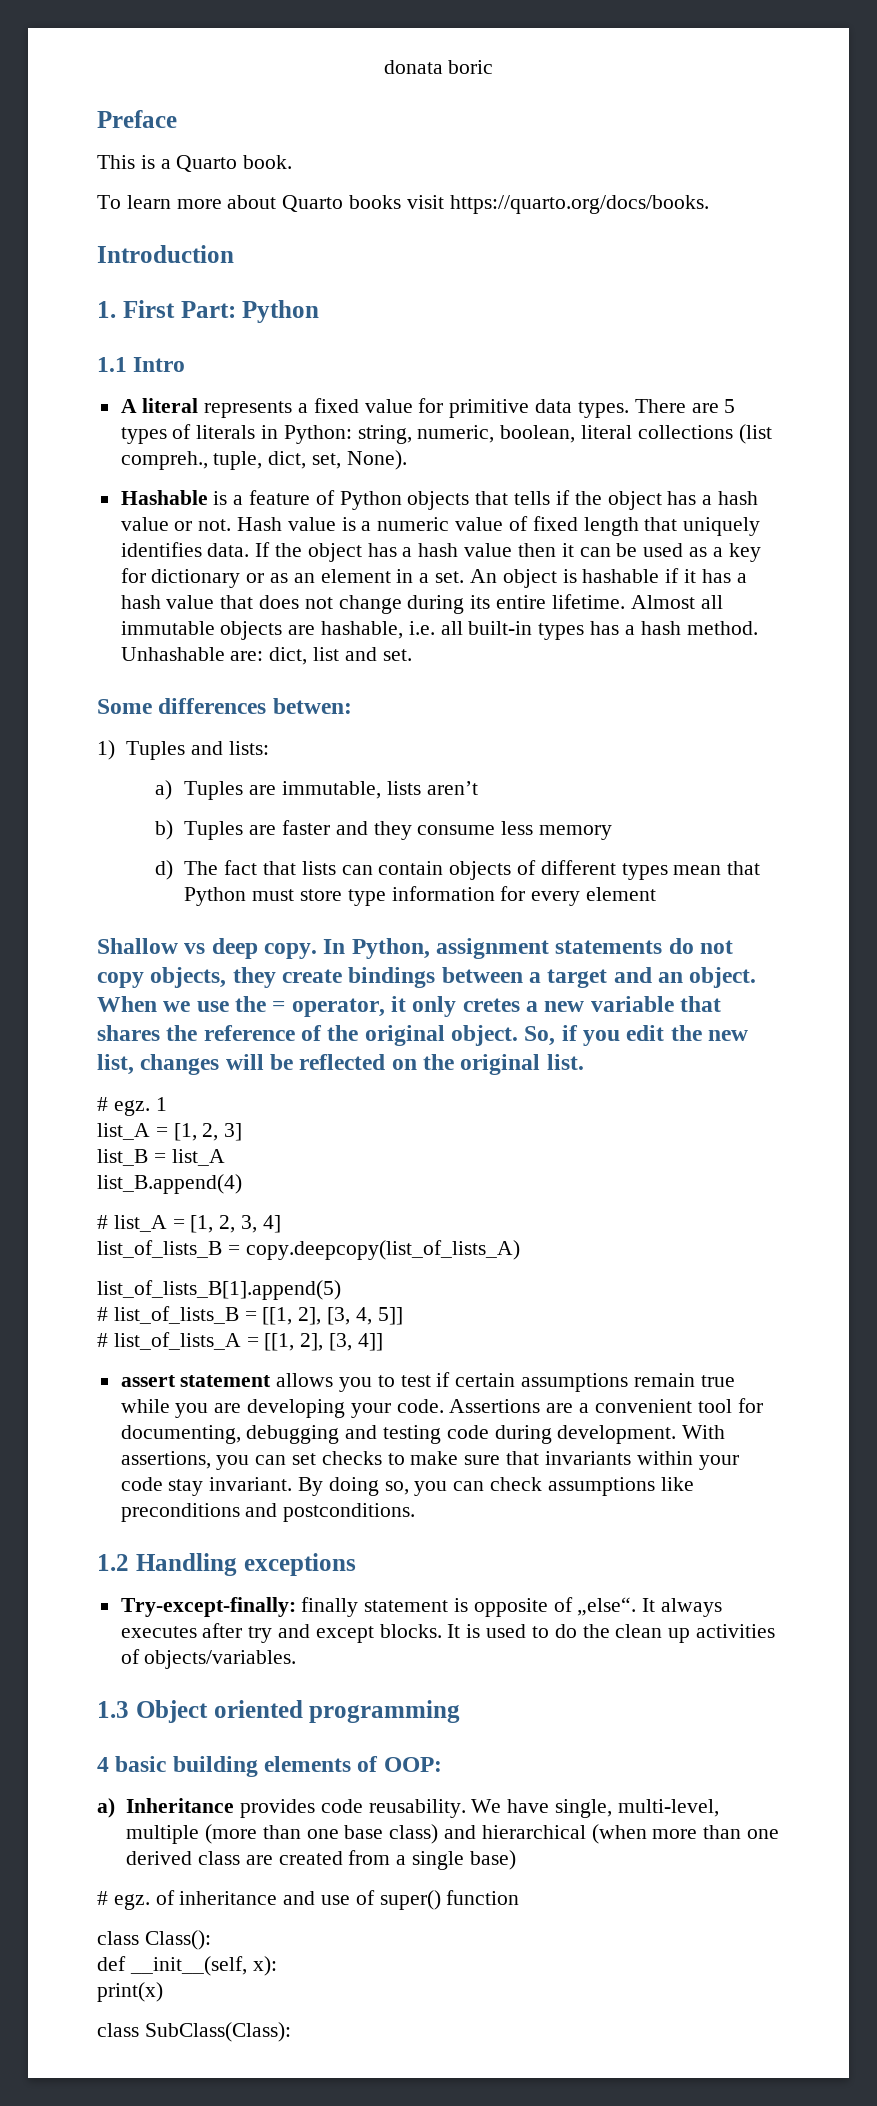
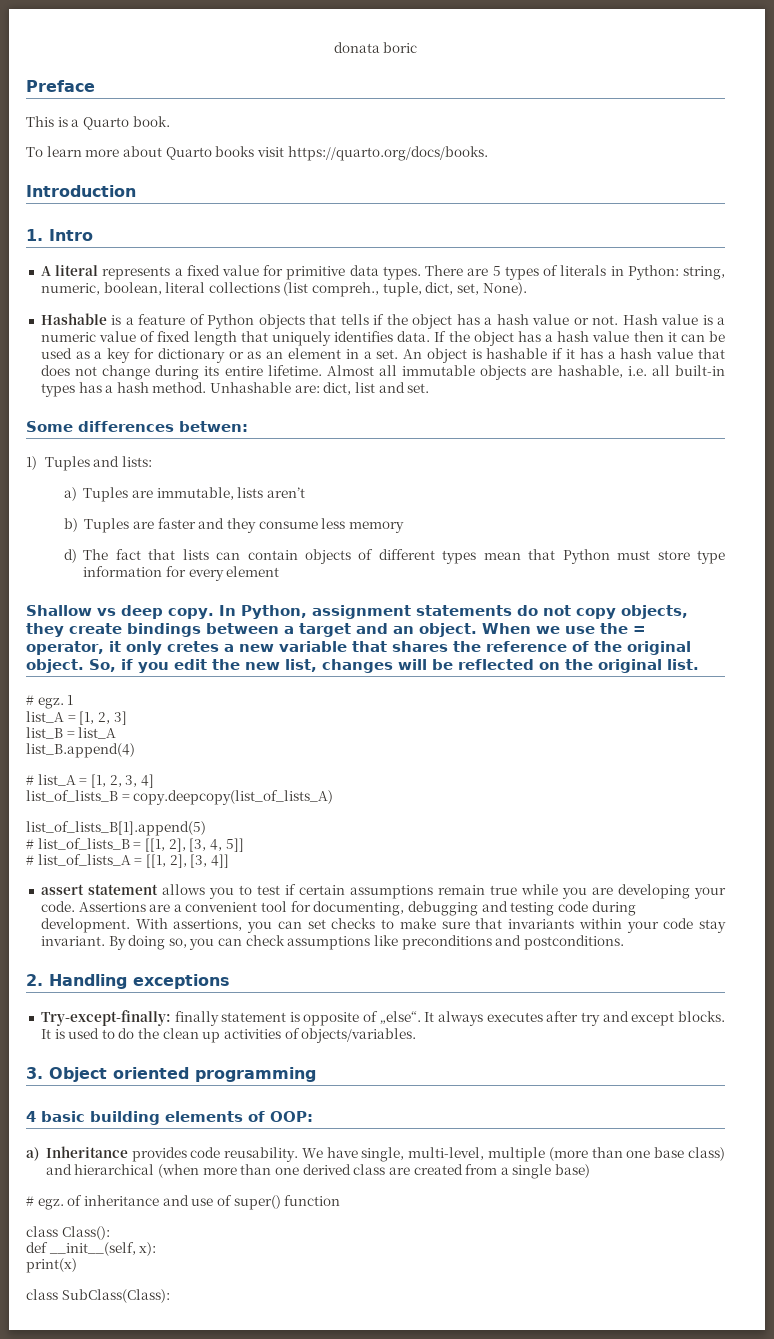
- 1. First Part: Python
- 1.1 Intro
+ 1. Intro
- 1.2 Handling exceptions
+ 2. Handling exceptions
- 1.3 Object oriented programming
+ 3. Object oriented programming

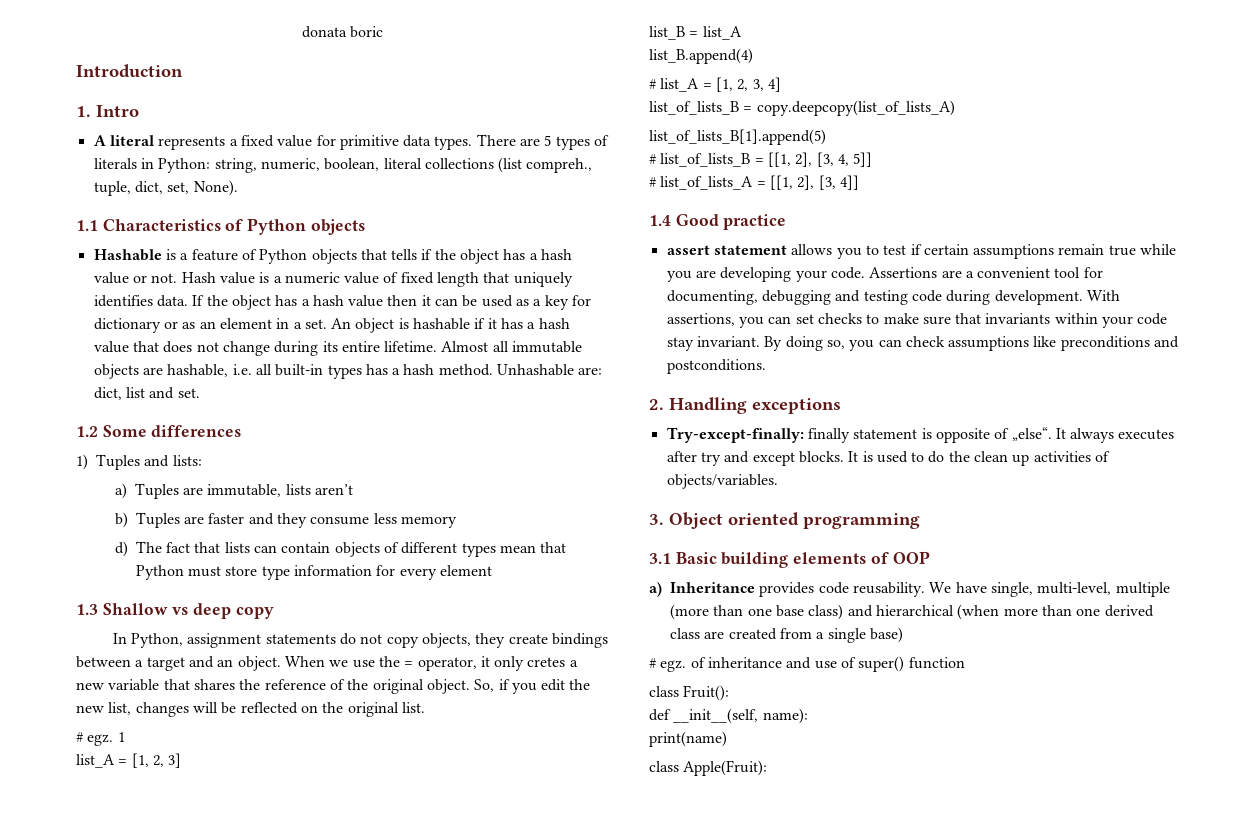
- Preface
- This is a Quarto book.
- To learn more about Quarto books visit https://quarto.org/docs/books.
+ 1.1 Characteristics of Python objects
- Some differences betwen:
+ 1.2 Some differences
- Shallow vs deep copy. In Python, assignment statements do not copy objects, they create bindings between a target and an object.
+ 1.3 Shallow vs deep copy
+ In Python, assignment statements do not copy objects, they create bindings between a target and an object.
+ 1.4 Good practice
- 4 basic building elements of OOP:
+ 3.1 Basic building elements of OOP
- class Class():
+ class Fruit():
- def __init__(self, x):
- print(x)
- class SubClass(Class):
+ def __init__(self, name):
+ print(name)
+ class Apple(Fruit):

